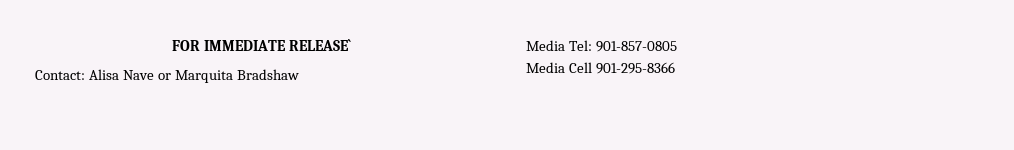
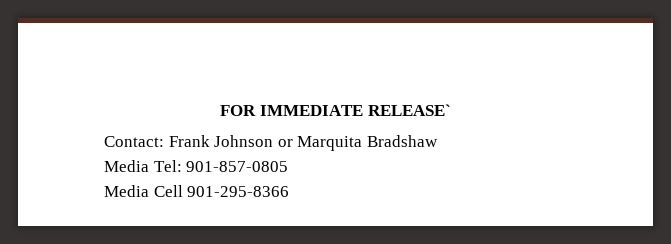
- Contact: Alisa Nave or Marquita Bradshaw
+ Contact: Frank Johnson or Marquita Bradshaw

